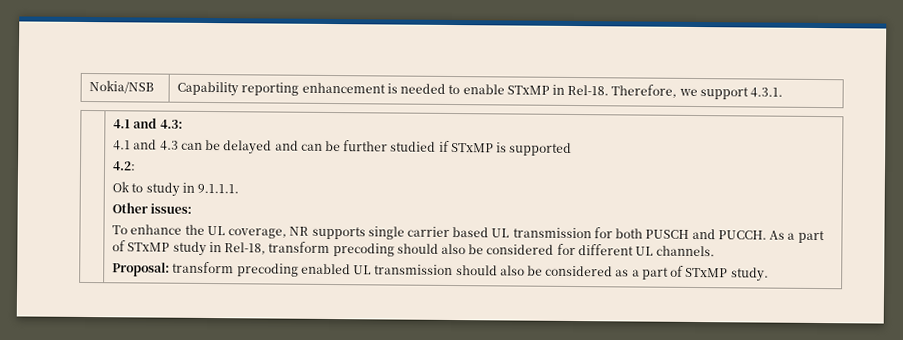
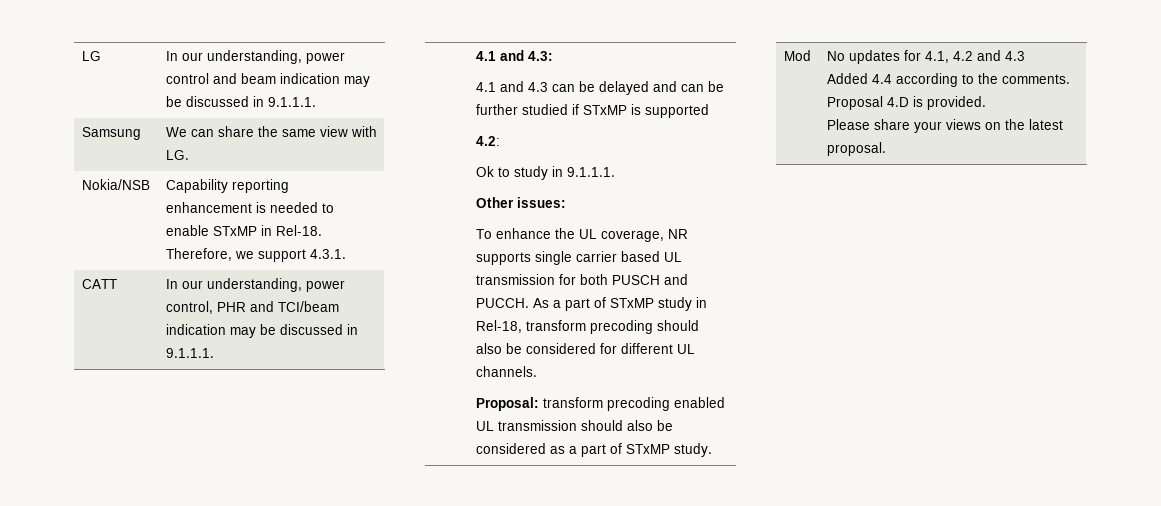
+ LG | In our understanding, power control and beam indication may be discussed in 9.1.1.1.
+ Samsung | We can share the same view with LG.
+ CATT | In our understanding, power control, PHR and TCI/beam indication may be discussed in 9.1.1.1.
+ Mod | No updates for 4.1, 4.2 and 4.3
+ Added 4.4 according to the comments. Proposal 4.D is provided.
+ Please share your views on the latest proposal.

